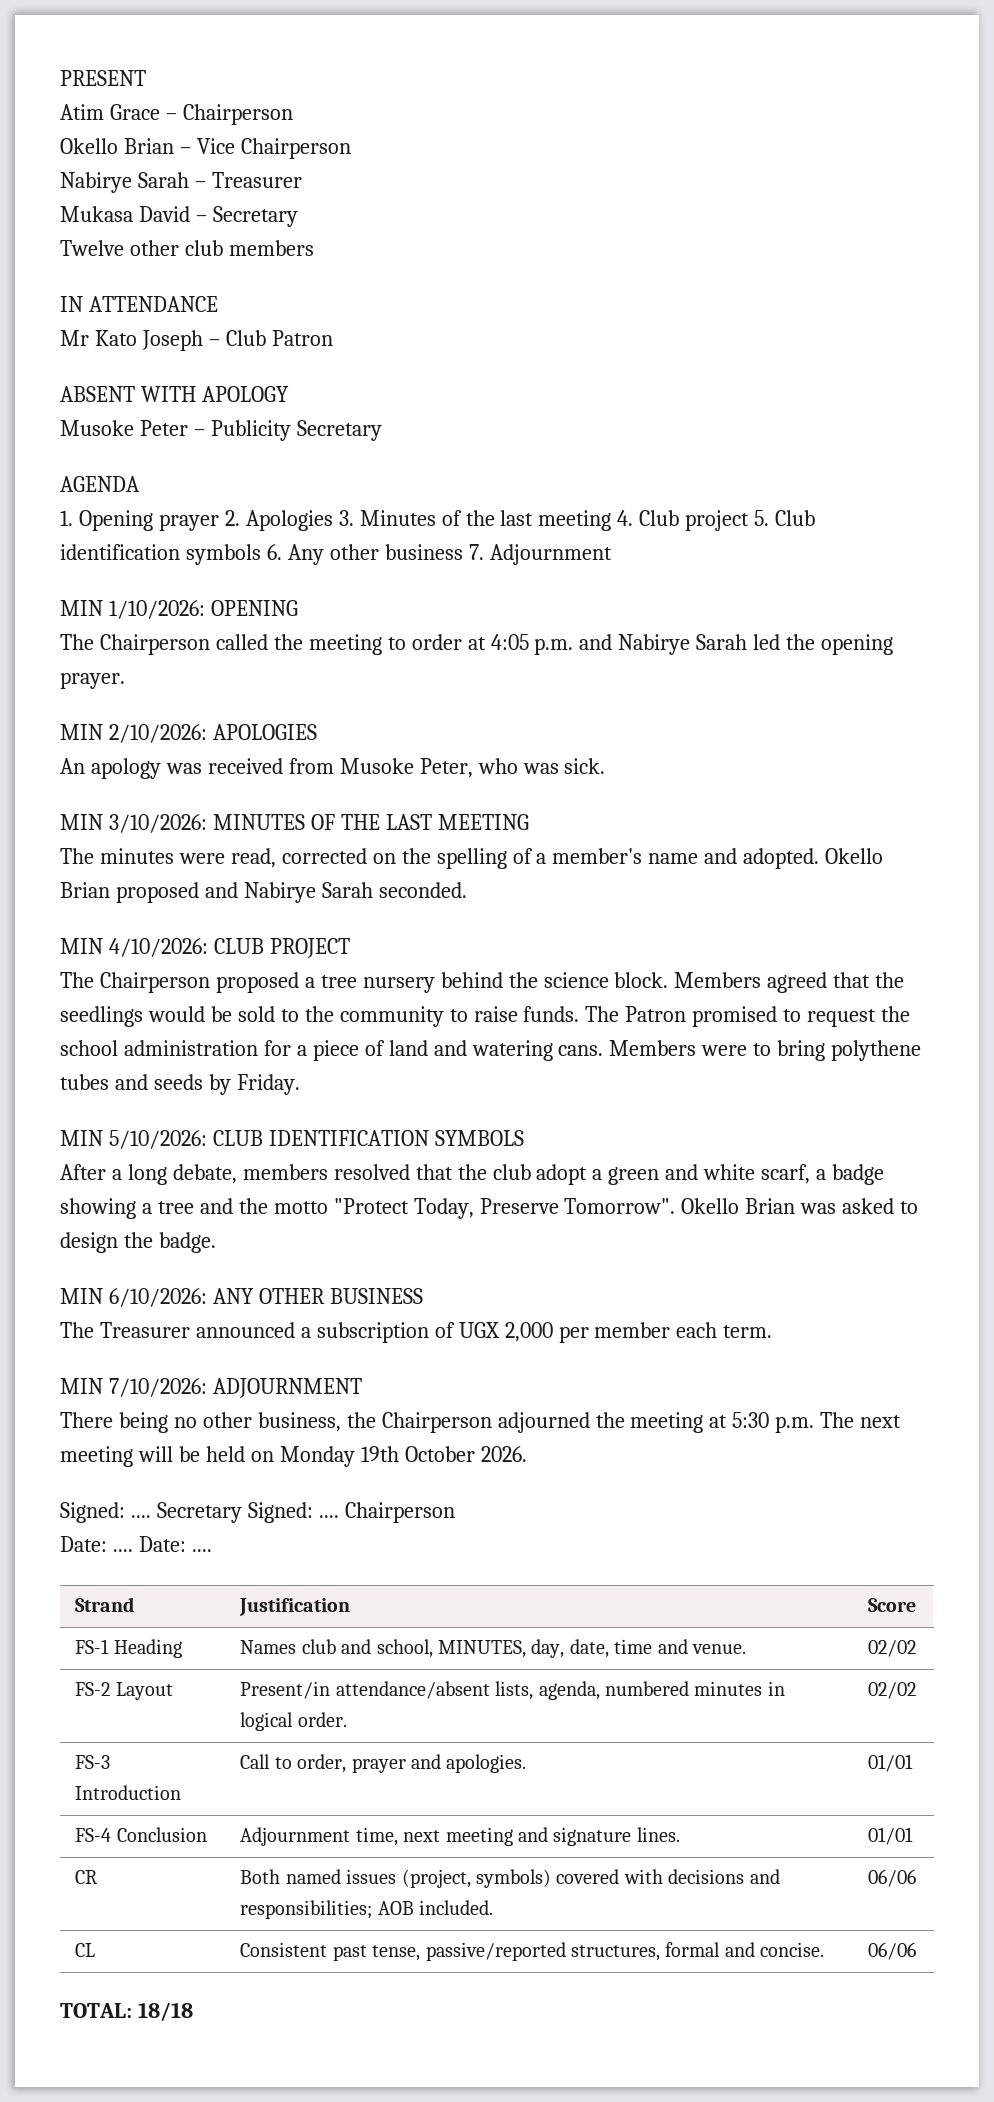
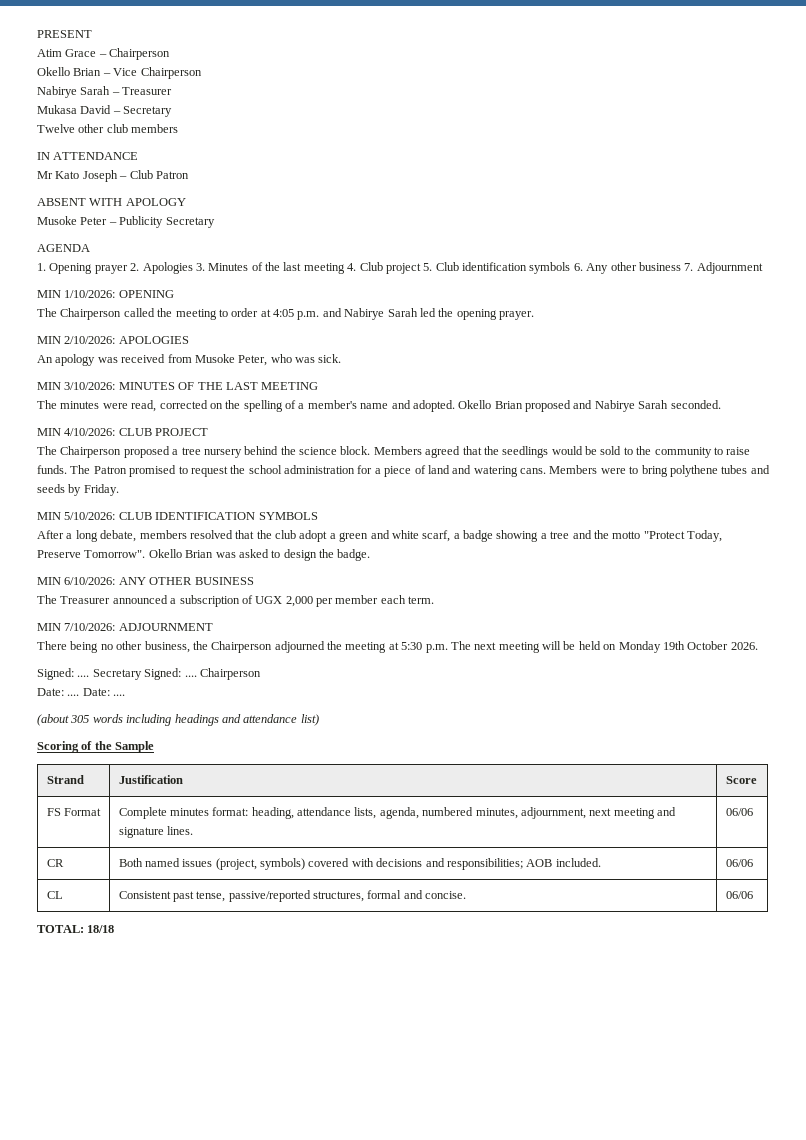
+ (about 305 words including headings and attendance list)
+ Scoring of the Sample
  Strand | Justification | Score
- FS-1 Heading | Names club and school, MINUTES, day, date, time and venue. | 02/02
- FS-2 Layout | Present/in attendance/absent lists, agenda, numbered minutes in logical order. | 02/02
- FS-3 Introduction | Call to order, prayer and apologies. | 01/01
- FS-4 Conclusion | Adjournment time, next meeting and signature lines. | 01/01
+ FS Format | Complete minutes format: heading, attendance lists, agenda, numbered minutes, adjournment, next meeting and signature lines. | 06/06

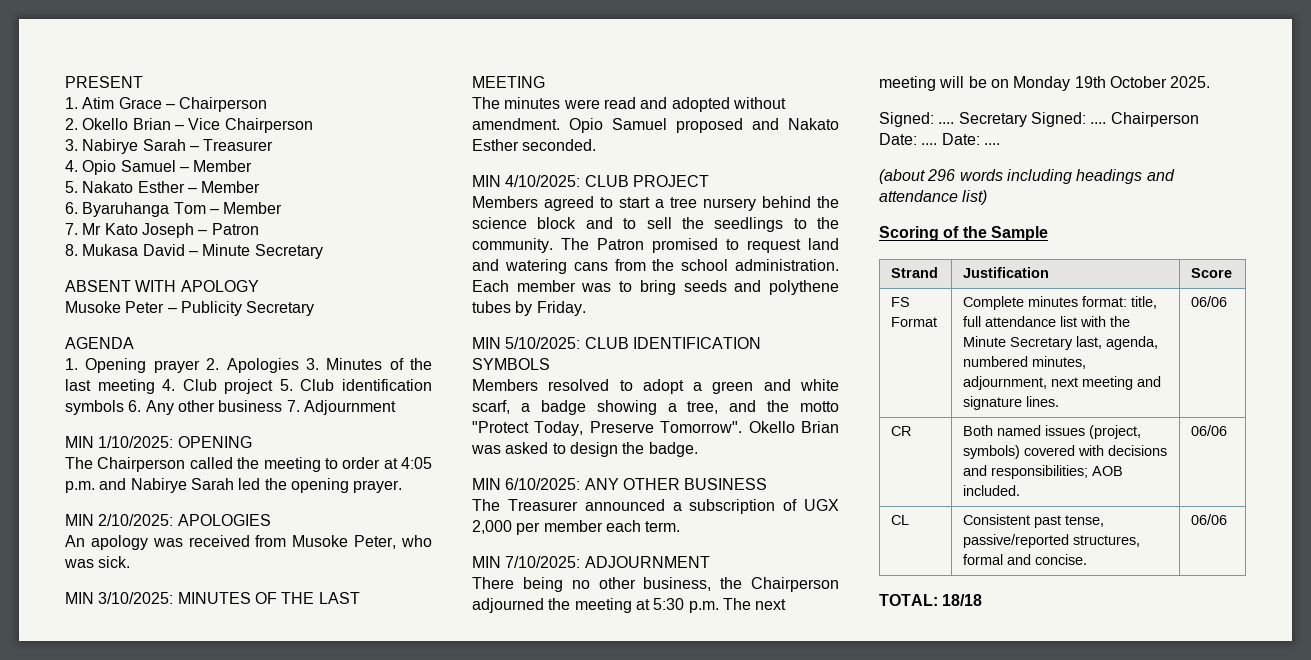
- Atim Grace – Chairperson
+ 1. Atim Grace – Chairperson
- Okello Brian – Vice Chairperson
+ 2. Okello Brian – Vice Chairperson
- Nabirye Sarah – Treasurer
+ 3. Nabirye Sarah – Treasurer
- Mukasa David – Secretary
- Twelve other club members
- IN ATTENDANCE
- Mr Kato Joseph – Club Patron
+ 4. Opio Samuel – Member
+ 5. Nakato Esther – Member
+ 6. Byaruhanga Tom – Member
+ 7. Mr Kato Joseph – Patron
+ 8. Mukasa David – Minute Secretary
- MIN 1/10/2026: OPENING
+ MIN 1/10/2025: OPENING
- MIN 2/10/2026: APOLOGIES
+ MIN 2/10/2025: APOLOGIES
- MIN 3/10/2026: MINUTES OF THE LAST MEETING
+ MIN 3/10/2025: MINUTES OF THE LAST MEETING
- The minutes were read, corrected on the spelling of a member's name and adopted. Okello Brian proposed and Nabirye Sarah seconded.
+ The minutes were read and adopted without amendment. Opio Samuel proposed and Nakato Esther seconded.
- MIN 4/10/2026: CLUB PROJECT
+ MIN 4/10/2025: CLUB PROJECT
- The Chairperson proposed a tree nursery behind the science block. Members agreed that the seedlings would be sold to the community to raise funds.
+ Members agreed to start a tree nursery behind the science block and to sell the seedlings to the community.
- The Patron promised to request the school administration for a piece of land and watering cans. Members were to bring polythene tubes and seeds by Friday.
+ The Patron promised to request land and watering cans from the school administration. Each member was to bring seeds and polythene tubes by Friday.
- MIN 5/10/2026: CLUB IDENTIFICATION SYMBOLS
+ MIN 5/10/2025: CLUB IDENTIFICATION SYMBOLS
- After a long debate, members resolved that the club adopt a green and white scarf, a badge showing a tree and the motto "Protect Today, Preserve Tomorrow".
+ Members resolved to adopt a green and white scarf, a badge showing a tree, and the motto "Protect Today, Preserve Tomorrow".
- MIN 6/10/2026: ANY OTHER BUSINESS
+ MIN 6/10/2025: ANY OTHER BUSINESS
- MIN 7/10/2026: ADJOURNMENT
+ MIN 7/10/2025: ADJOURNMENT
- There being no other business, the Chairperson adjourned the meeting at 5:30 p.m. The next meeting will be held on Monday 19th October 2026.
+ There being no other business, the Chairperson adjourned the meeting at 5:30 p.m. The next meeting will be on Monday 19th October 2025.
- (about 305 words including headings and attendance list)
+ (about 296 words including headings and attendance list)
- FS Format | Complete minutes format: heading, attendance lists, agenda, numbered minutes, adjournment, next meeting and signature lines. | 06/06
+ FS Format | Complete minutes format: title, full attendance list with the Minute Secretary last, agenda, numbered minutes, adjournment, next meeting and signature lines. | 06/06

